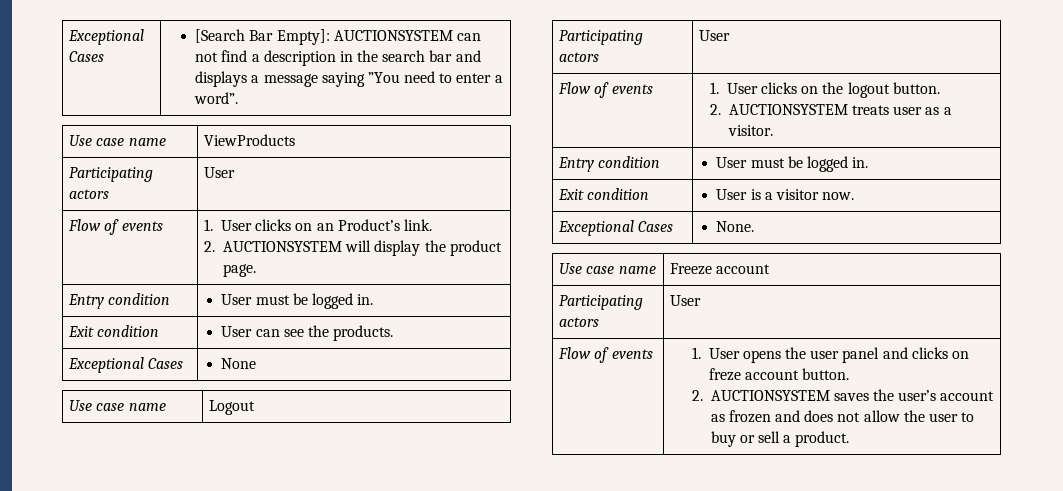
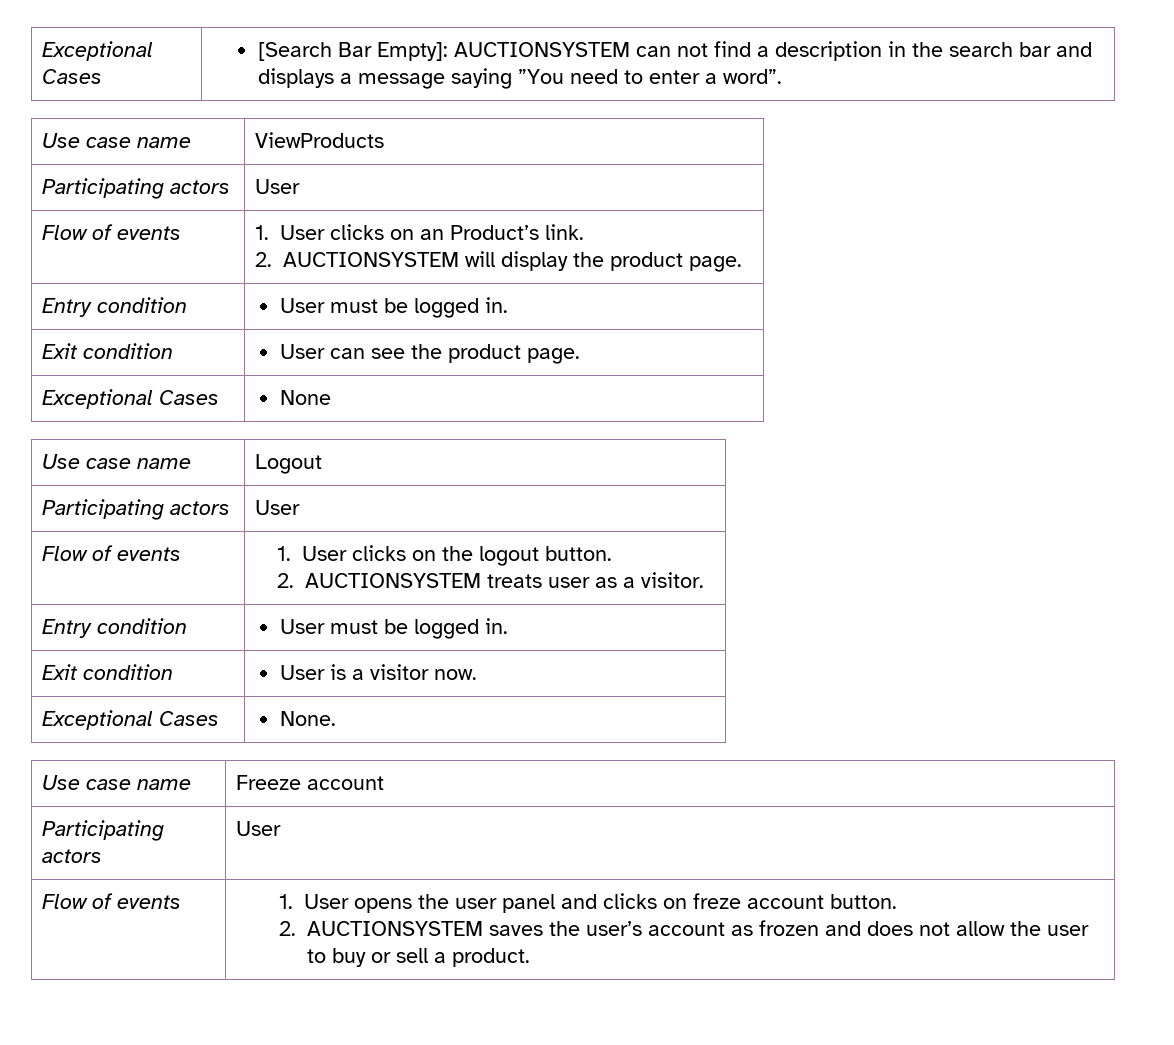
- Exit condition | User can see the products.
+ Exit condition | User can see the product page.

